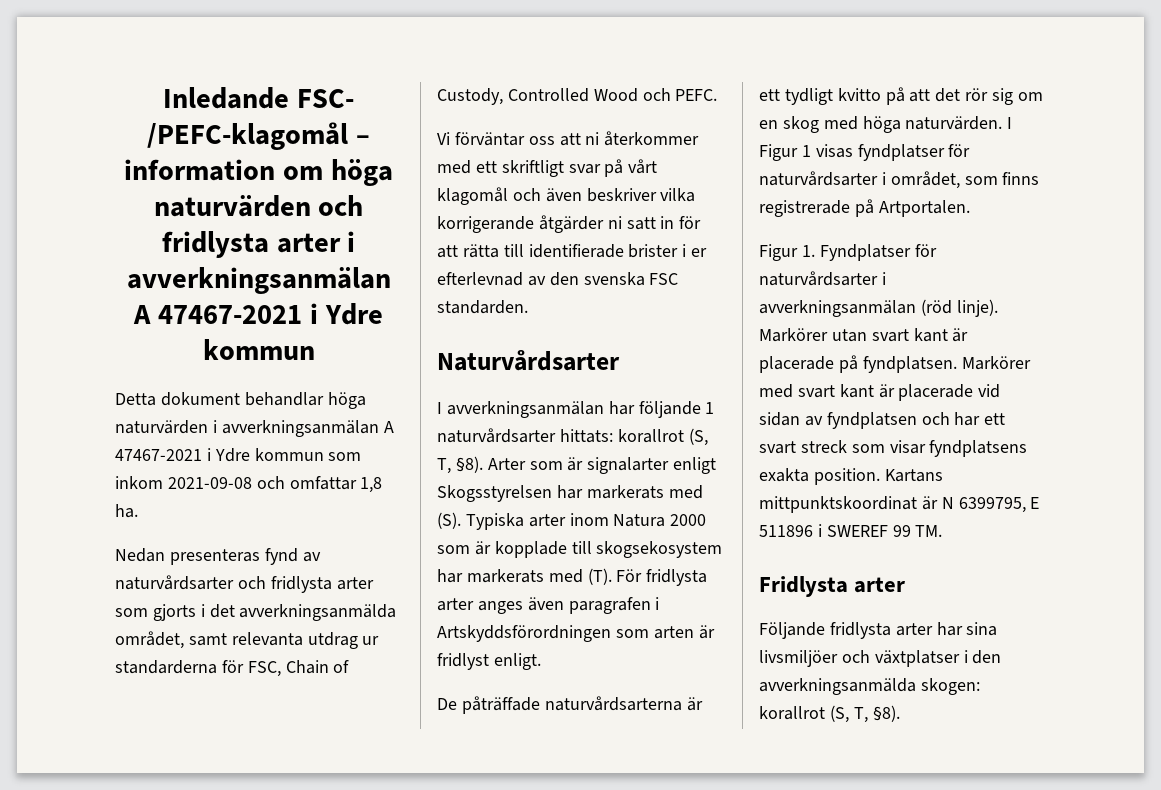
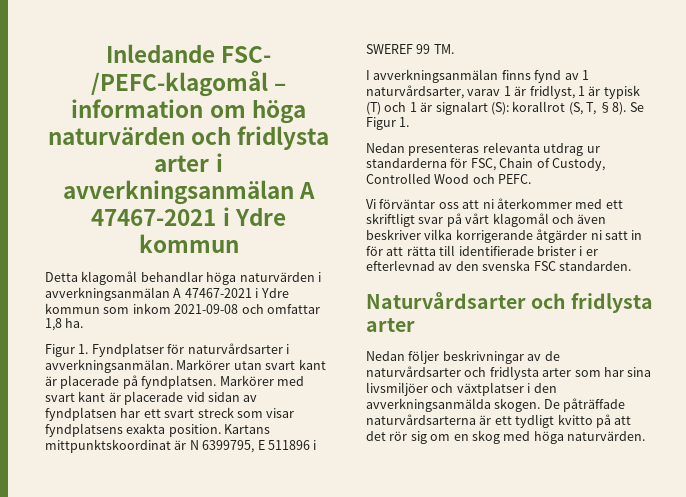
- Detta dokument behandlar höga naturvärden i avverkningsanmälan A 47467-2021 i Ydre kommun som inkom 2021-09-08 och omfattar 1,8 ha.
+ Detta klagomål behandlar höga naturvärden i avverkningsanmälan A 47467-2021 i Ydre kommun som inkom 2021-09-08 och omfattar 1,8 ha.
- Nedan presenteras fynd av naturvårdsarter och fridlysta arter som gjorts i det avverkningsanmälda området, samt relevanta utdrag ur standarderna för FSC, Chain of Custody, Controlled Wood och PEFC.
+ Figur 1. Fyndplatser för naturvårdsarter i avverkningsanmälan. Markörer utan svart kant är placerade på fyndplatsen. Markörer med svart kant är placerade vid sidan av fyndplatsen har ett svart streck som visar fyndplatsens exakta position. Kartans mittpunktskoordinat är N 6399795, E 511896 i SWEREF 99 TM.
+ I avverkningsanmälan finns fynd av 1 naturvårdsarter, varav 1 är fridlyst, 1 är typisk (T) och 1 är signalart (S): korallrot (S, T, §8). Se Figur 1.
+ Nedan presenteras relevanta utdrag ur standarderna för FSC, Chain of Custody, Controlled Wood och PEFC.
- Naturvårdsarter
- I avverkningsanmälan har följande 1 naturvårdsarter hittats: korallrot (S, T, §8). Arter som är signalarter enligt Skogsstyrelsen har markerats med (S). Typiska arter inom Natura 2000 som är kopplade till skogsekosystem har markerats med (T). För fridlysta arter anges även paragrafen i Artskyddsförordningen som arten är fridlyst enligt.
- De påträffade naturvårdsarterna är ett tydligt kvitto på att det rör sig om en skog med höga naturvärden. I Figur 1 visas fyndplatser för naturvårdsarter i området, som finns registrerade på Artportalen.
- Figur 1. Fyndplatser för naturvårdsarter i avverkningsanmälan (röd linje). Markörer utan svart kant är placerade på fyndplatsen. Markörer med svart kant är placerade vid sidan av fyndplatsen och har ett svart streck som visar fyndplatsens exakta position. Kartans mittpunktskoordinat är N 6399795, E 511896 i SWEREF 99 TM.
- Fridlysta arter
- Följande fridlysta arter har sina livsmiljöer och växtplatser i den avverkningsanmälda skogen: korallrot (S, T, §8).
+ Naturvårdsarter och fridlysta arter
+ Nedan följer beskrivningar av de naturvårdsarter och fridlysta arter som har sina livsmiljöer och växtplatser i den avverkningsanmälda skogen. De påträffade naturvårdsarterna är ett tydligt kvitto på att det rör sig om en skog med höga naturvärden.

